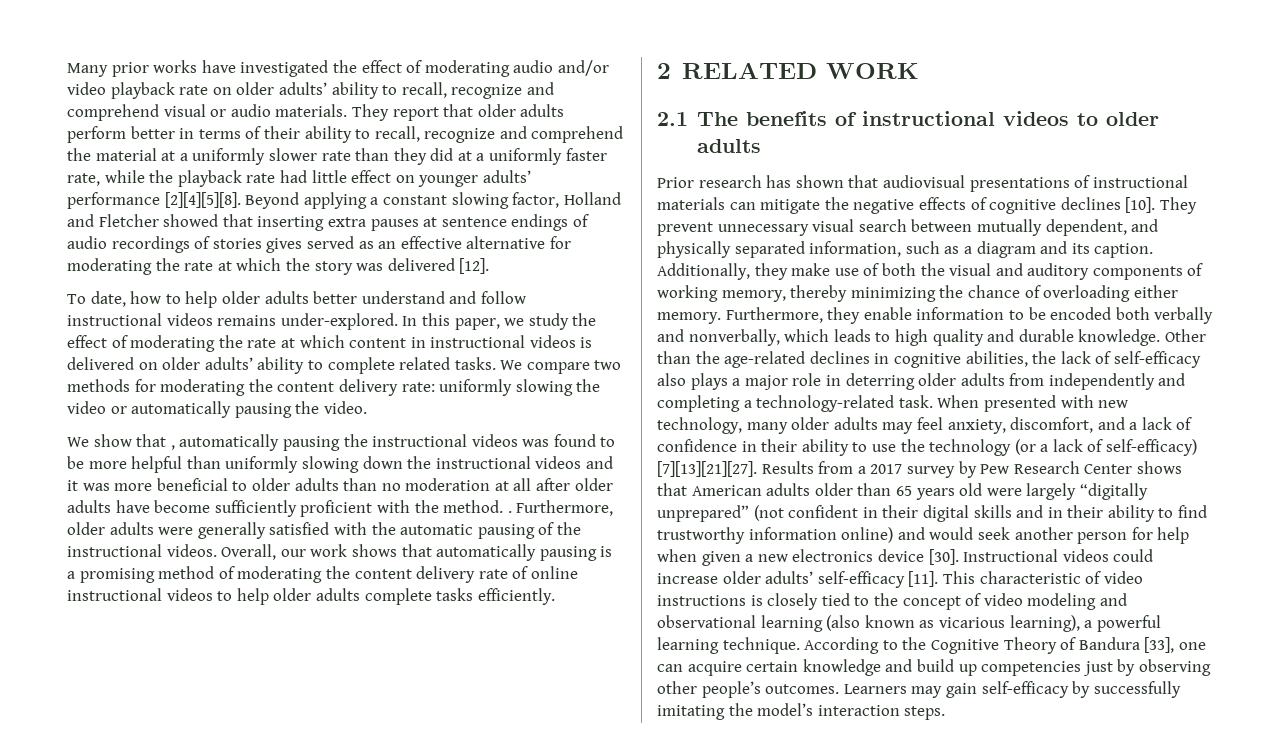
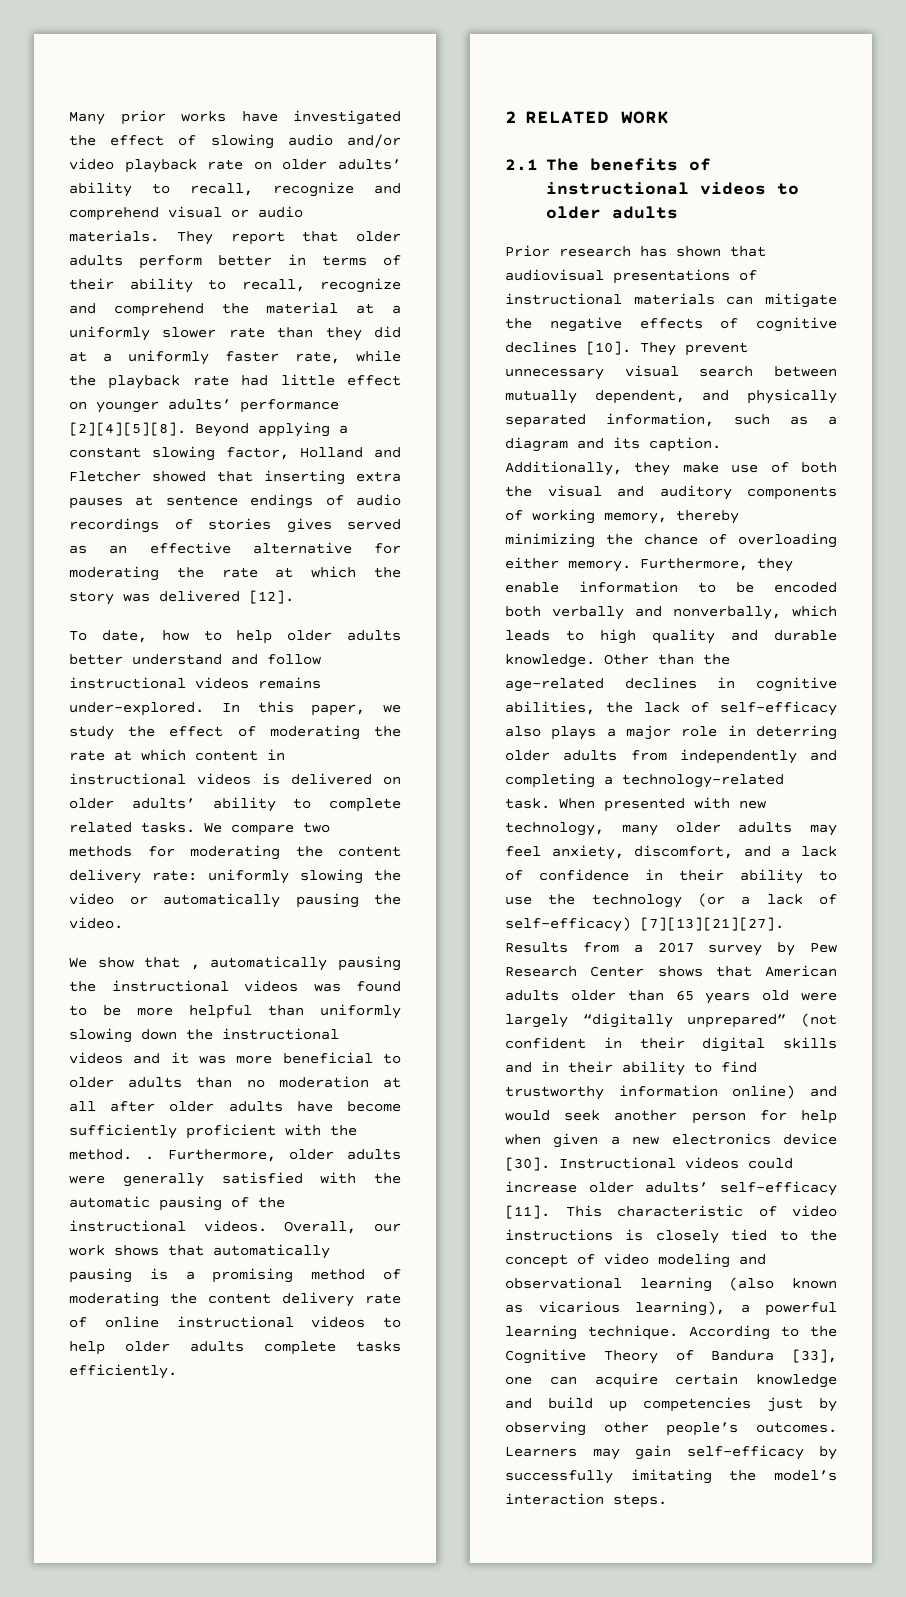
- Many prior works have investigated the effect of moderating audio and/or video playback rate on older adults’ ability to recall, recognize and comprehend visual or audio materials.
+ Many prior works have investigated the effect of slowing audio and/or video playback rate on older adults’ ability to recall, recognize and comprehend visual or audio materials.

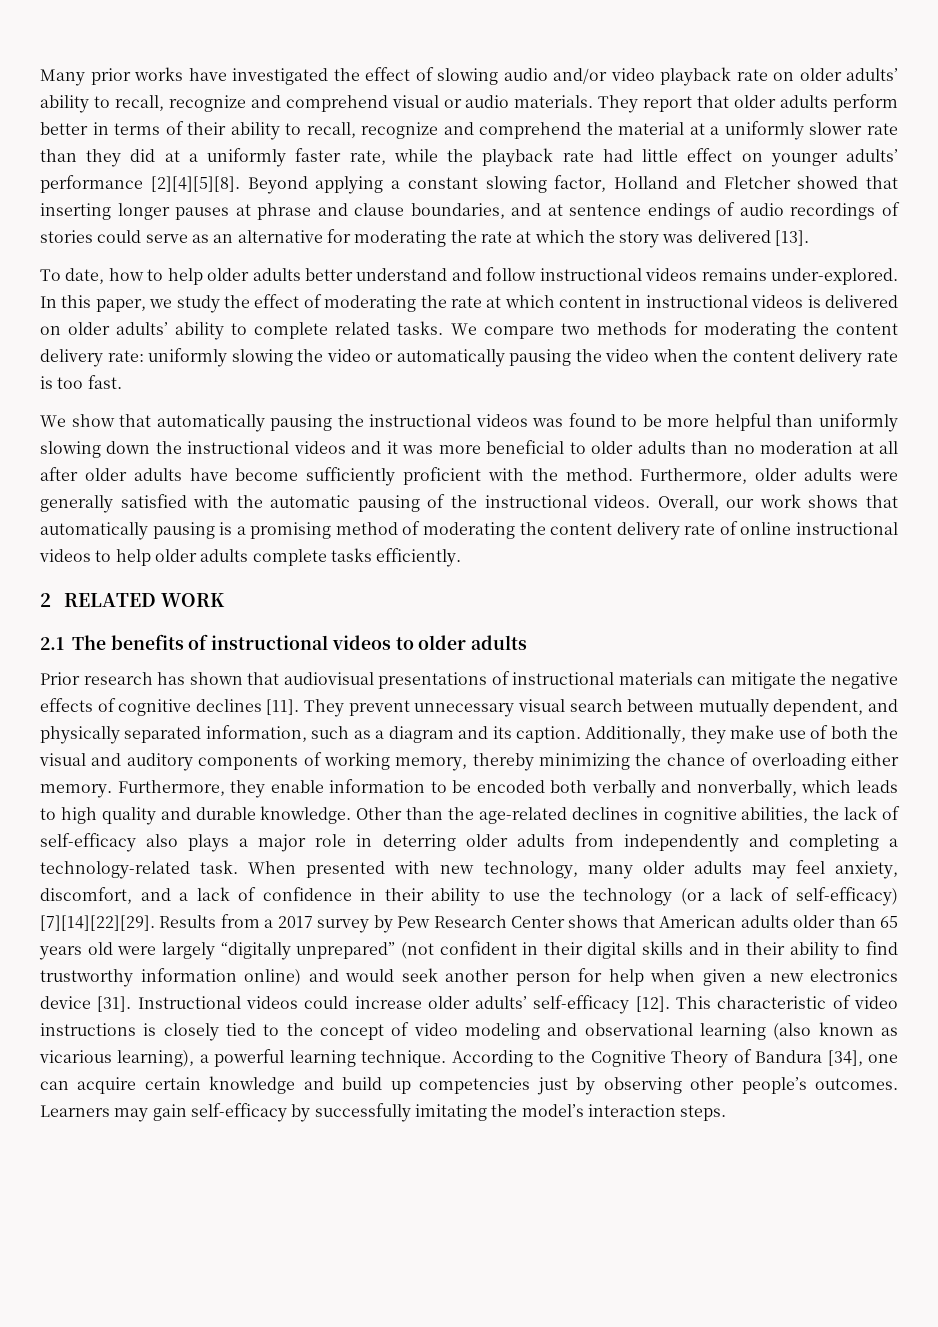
- Beyond applying a constant slowing factor, Holland and Fletcher showed that inserting extra pauses at sentence endings of audio recordings of stories gives served as an effective alternative for moderating the rate at which the story was delivered [12].
+ Beyond applying a constant slowing factor, Holland and Fletcher showed that inserting longer pauses at phrase and clause boundaries, and at sentence endings of audio recordings of stories could serve as an alternative for moderating the rate at which the story was delivered [13].
- We compare two methods for moderating the content delivery rate: uniformly slowing the video or automatically pausing the video.
+ We compare two methods for moderating the content delivery rate: uniformly slowing the video or automatically pausing the video when the content delivery rate is too fast.
- We show that , automatically pausing the instructional videos was found to be more helpful than uniformly slowing down the instructional videos and it was more beneficial to older adults than no moderation at all after older adults have become sufficiently proficient with the method. .
+ We show that automatically pausing the instructional videos was found to be more helpful than uniformly slowing down the instructional videos and it was more beneficial to older adults than no moderation at all after older adults have become sufficiently proficient with the method.
- Prior research has shown that audiovisual presentations of instructional materials can mitigate the negative effects of cognitive declines [10].
+ Prior research has shown that audiovisual presentations of instructional materials can mitigate the negative effects of cognitive declines [11].
- When presented with new technology, many older adults may feel anxiety, discomfort, and a lack of confidence in their ability to use the technology (or a lack of self-efficacy) [7][13][21][27].
+ When presented with new technology, many older adults may feel anxiety, discomfort, and a lack of confidence in their ability to use the technology (or a lack of self-efficacy) [7][14][22][29].
- Results from a 2017 survey by Pew Research Center shows that American adults older than 65 years old were largely “digitally unprepared” (not confident in their digital skills and in their ability to find trustworthy information online) and would seek another person for help when given a new electronics device [30].
+ Results from a 2017 survey by Pew Research Center shows that American adults older than 65 years old were largely “digitally unprepared” (not confident in their digital skills and in their ability to find trustworthy information online) and would seek another person for help when given a new electronics device [31].
- Instructional videos could increase older adults’ self-efficacy [11].
+ Instructional videos could increase older adults’ self-efficacy [12].
- According to the Cognitive Theory of Bandura [33], one can acquire certain knowledge and build up competencies just by observing other people’s outcomes.
+ According to the Cognitive Theory of Bandura [34], one can acquire certain knowledge and build up competencies just by observing other people’s outcomes.

